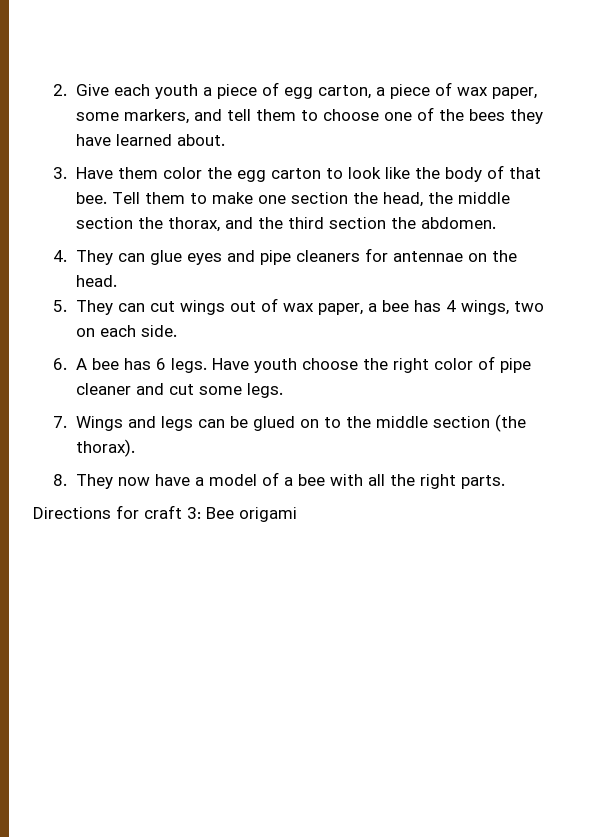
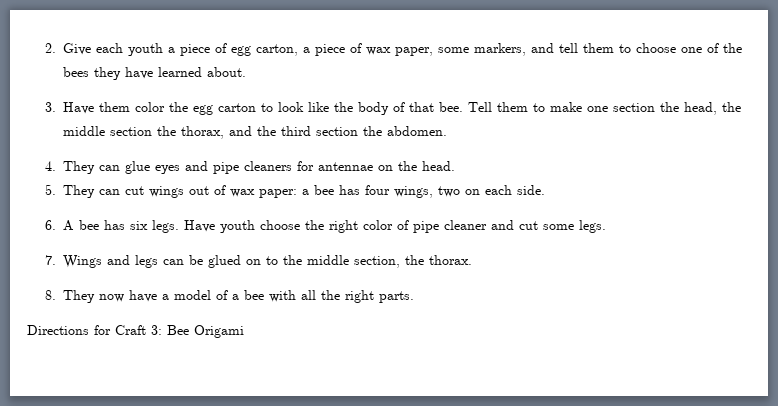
- 5. They can cut wings out of wax paper, a bee has 4 wings, two on each side.
+ 5. They can cut wings out of wax paper: a bee has four wings, two on each side.
- 6. A bee has 6 legs.
+ 6. A bee has six legs.
- 7. Wings and legs can be glued on to the middle section (the thorax).
+ 7. Wings and legs can be glued on to the middle section, the thorax.
- Directions for craft 3: Bee origami
+ Directions for Craft 3: Bee Origami

